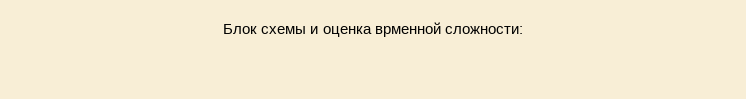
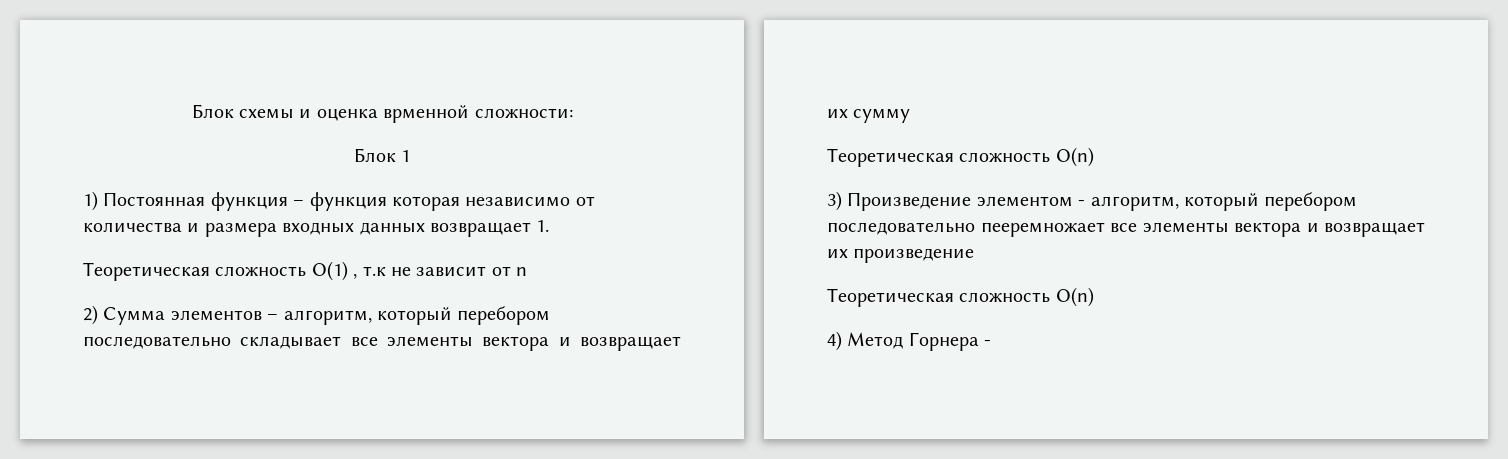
+ Блок 1
+ 1) Постоянная функция – функция которая независимо от количества и размера входных данных возвращает 1.
+ Теоретическая сложность O(1) , т.к не зависит от n
+ 2) Сумма элементов – алгоритм, который перебором последовательно складывает все элементы вектора и возвращает их сумму
+ Теоретическая сложность O(n)
+ 3) Произведение элементом - алгоритм, который перебором последовательно пееремножает все элементы вектора и возвращает их произведение
+ Теоретическая сложность O(n)
+ 4) Метод Горнера -

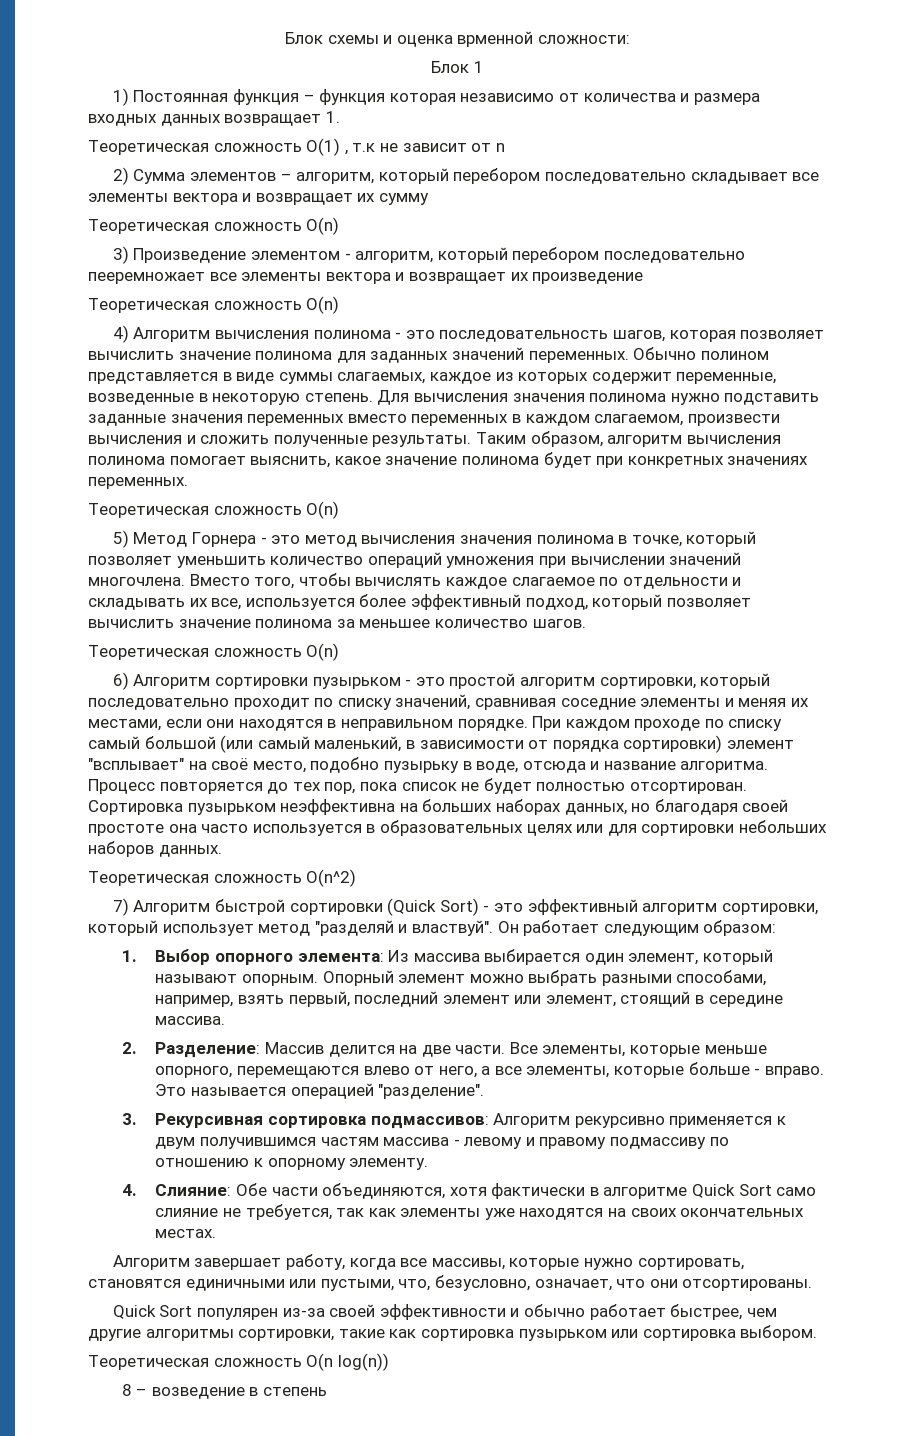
- 4) Метод Горнера -
+ 4) Алгоритм вычисления полинома - это последовательность шагов, которая позволяет вычислить значение полинома для заданных значений переменных. Обычно полином представляется в виде суммы слагаемых, каждое из которых содержит переменные, возведенные в некоторую степень. Для вычисления значения полинома нужно подставить заданные значения переменных вместо переменных в каждом слагаемом, произвести вычисления и сложить полученные результаты. Таким образом, алгоритм вычисления полинома помогает выяснить, какое значение полинома будет при конкретных значениях переменных.
+ Теоретическая сложность O(n)
+ 5) Метод Горнера - это метод вычисления значения полинома в точке, который позволяет уменьшить количество операций умножения при вычислении значений многочлена. Вместо того, чтобы вычислять каждое слагаемое по отдельности и складывать их все, используется более эффективный подход, который позволяет вычислить значение полинома за меньшее количество шагов.
+ Теоретическая сложность O(n)
+ 6) Алгоритм сортировки пузырьком - это простой алгоритм сортировки, который последовательно проходит по списку значений, сравнивая соседние элементы и меняя их местами, если они находятся в неправильном порядке. При каждом проходе по списку самый большой (или самый маленький, в зависимости от порядка сортировки) элемент "всплывает" на своё место, подобно пузырьку в воде, отсюда и название алгоритма. Процесс повторяется до тех пор, пока список не будет полностью отсортирован. Сортировка пузырьком неэффективна на больших наборах данных, но благодаря своей простоте она часто используется в образовательных целях или для сортировки небольших наборов данных.
+ Теоретическая сложность O(n^2)
+ 7) Алгоритм быстрой сортировки (Quick Sort) - это эффективный алгоритм сортировки, который использует метод "разделяй и властвуй". Он работает следующим образом:
+ 1. Выбор опорного элемента: Из массива выбирается один элемент, который называют опорным. Опорный элемент можно выбрать разными способами, например, взять первый, последний элемент или элемент, стоящий в середине массива.
+ 2. Разделение: Массив делится на две части. Все элементы, которые меньше опорного, перемещаются влево от него, а все элементы, которые больше - вправо. Это называется операцией "разделение".
+ 3. Рекурсивная сортировка подмассивов: Алгоритм рекурсивно применяется к двум получившимся частям массива - левому и правому подмассиву по отношению к опорному элементу.
+ 4. Слияние: Обе части объединяются, хотя фактически в алгоритме Quick Sort само слияние не требуется, так как элементы уже находятся на своих окончательных местах.
+ Алгоритм завершает работу, когда все массивы, которые нужно сортировать, становятся единичными или пустыми, что, безусловно, означает, что они отсортированы.
+ Quick Sort популярен из-за своей эффективности и обычно работает быстрее, чем другие алгоритмы сортировки, такие как сортировка пузырьком или сортировка выбором.
+ Теоретическая сложность O(n log(n))
+ 8 – возведение в степень

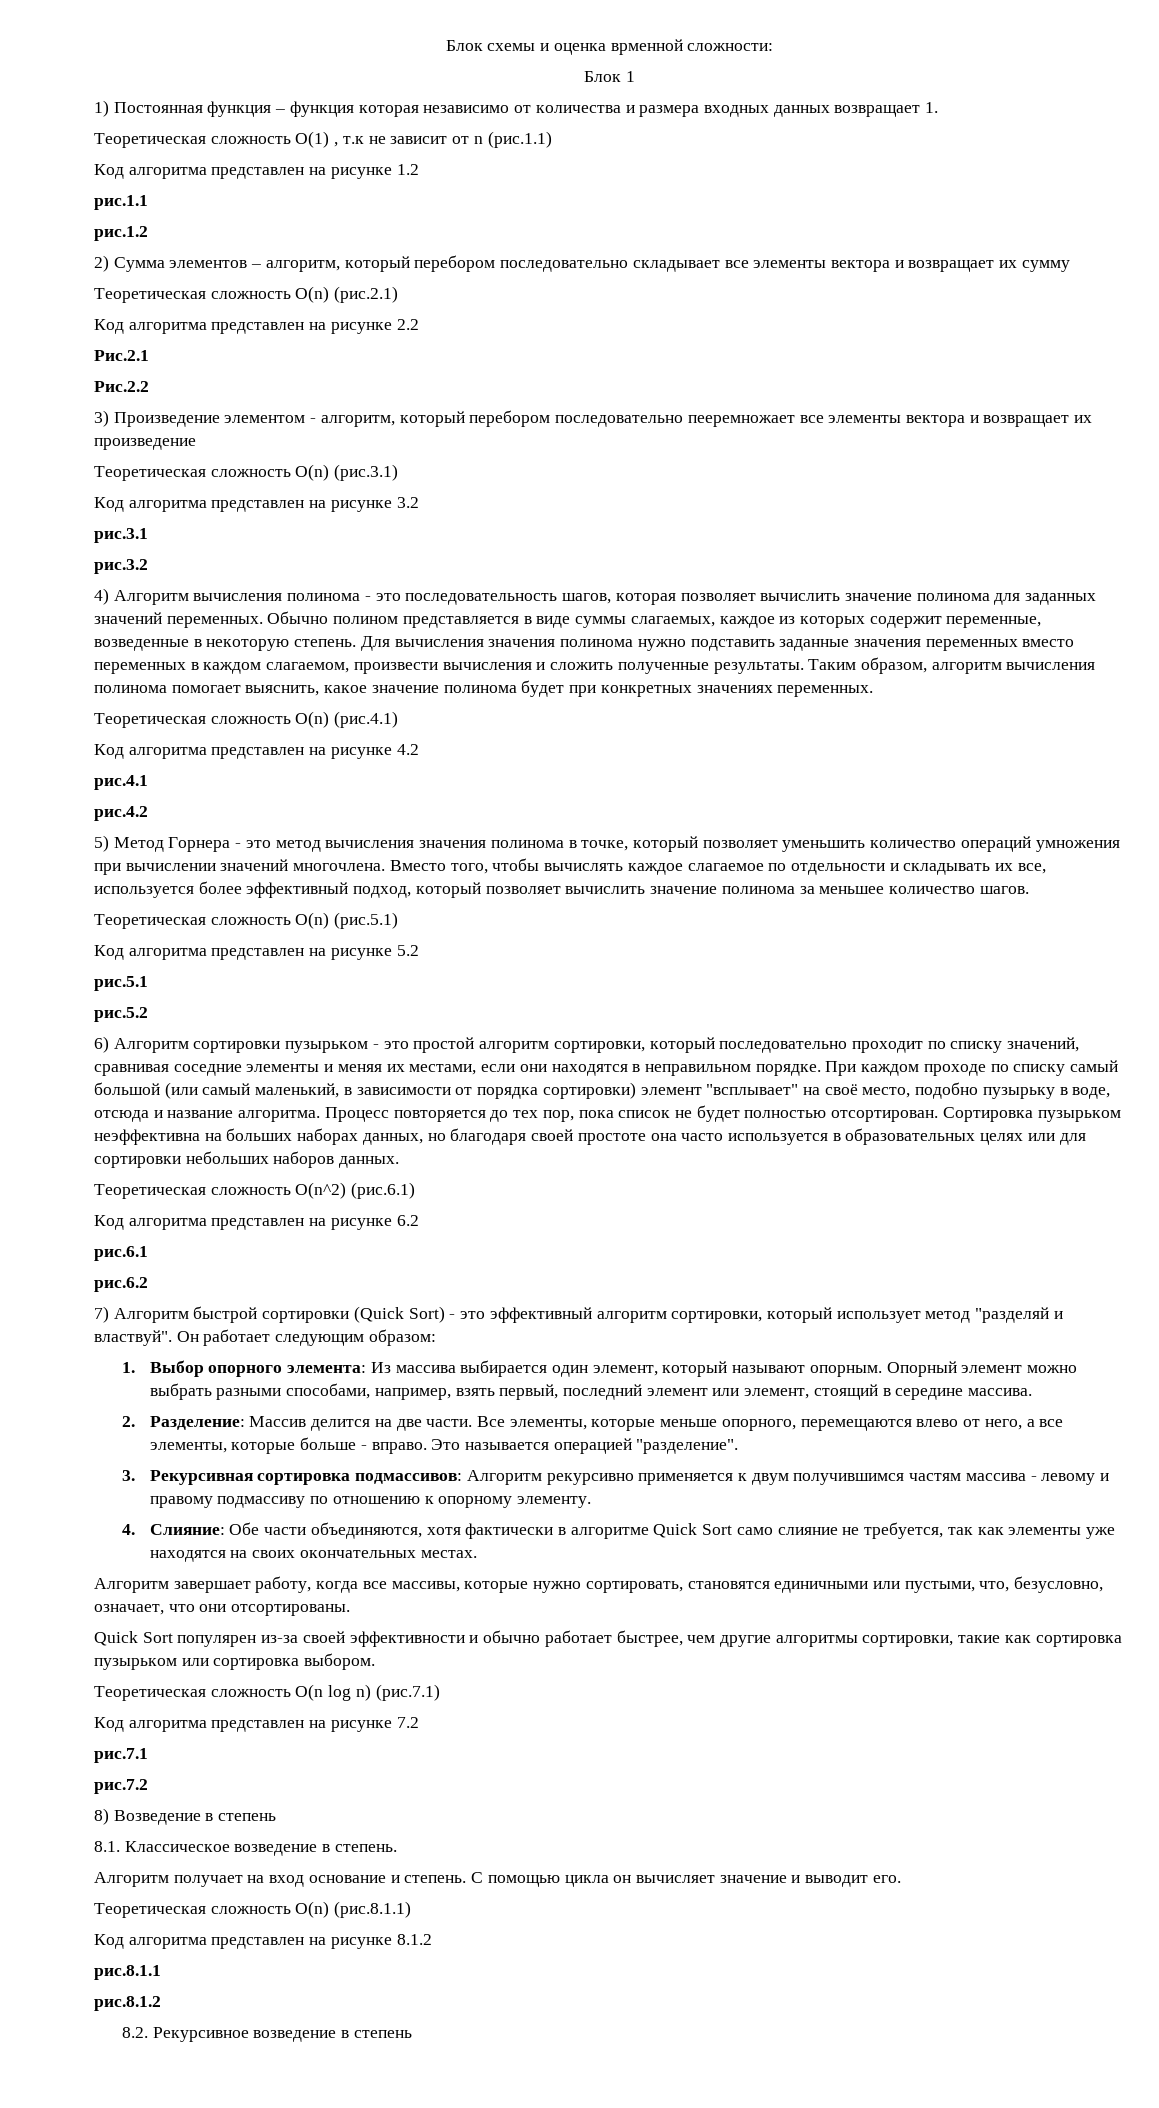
- Теоретическая сложность O(1) , т.к не зависит от n
+ Теоретическая сложность O(1) , т.к не зависит от n (рис.1.1)
+ Код алгоритма представлен на рисунке 1.2
+ рис.1.1
+ рис.1.2
  2) Сумма элементов – алгоритм, который перебором последовательно складывает все элементы вектора и возвращает их сумму
- Теоретическая сложность O(n)
+ Теоретическая сложность O(n) (рис.2.1)
+ Код алгоритма представлен на рисунке 2.2
+ Рис.2.1
+ Рис.2.2
  3) Произведение элементом - алгоритм, который перебором последовательно пееремножает все элементы вектора и возвращает их произведение
- Теоретическая сложность O(n)
+ Теоретическая сложность O(n) (рис.3.1)
+ Код алгоритма представлен на рисунке 3.2
+ рис.3.1
+ рис.3.2
  Таким образом, алгоритм вычисления полинома помогает выяснить, какое значение полинома будет при конкретных значениях переменных.
- Теоретическая сложность O(n)
+ Теоретическая сложность O(n) (рис.4.1)
+ Код алгоритма представлен на рисунке 4.2
+ рис.4.1
+ рис.4.2
  Вместо того, чтобы вычислять каждое слагаемое по отдельности и складывать их все, используется более эффективный подход, который позволяет вычислить значение полинома за меньшее количество шагов.
- Теоретическая сложность O(n)
+ Теоретическая сложность O(n) (рис.5.1)
+ Код алгоритма представлен на рисунке 5.2
+ рис.5.1
+ рис.5.2
- Теоретическая сложность O(n^2)
+ Теоретическая сложность O(n^2) (рис.6.1)
+ Код алгоритма представлен на рисунке 6.2
+ рис.6.1
+ рис.6.2
- Теоретическая сложность O(n log(n))
- 8 – возведение в степень
+ Теоретическая сложность O(n log n) (рис.7.1)
+ Код алгоритма представлен на рисунке 7.2
+ рис.7.1
+ рис.7.2
+ 8) Возведение в степень
+ 8.1. Классическое возведение в степень.
+ Алгоритм получает на вход основание и степень. С помощью цикла он вычисляет значение и выводит его.
+ Теоретическая сложность O(n) (рис.8.1.1)
+ Код алгоритма представлен на рисунке 8.1.2
+ рис.8.1.1
+ рис.8.1.2
+ 8.2. Рекурсивное возведение в степень

